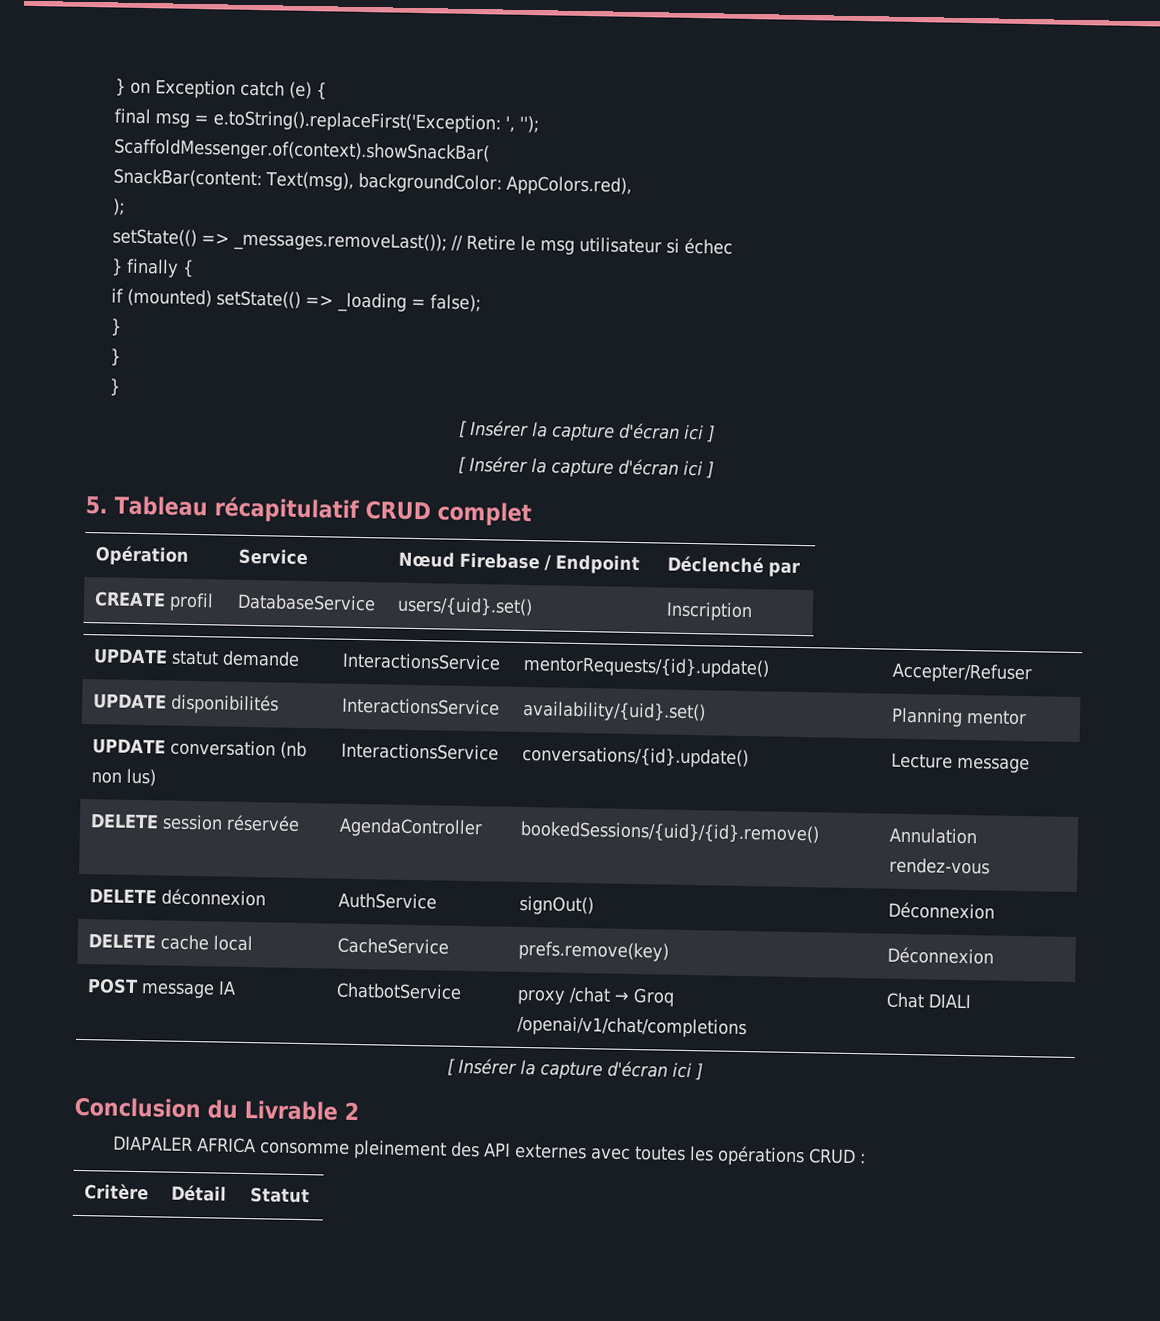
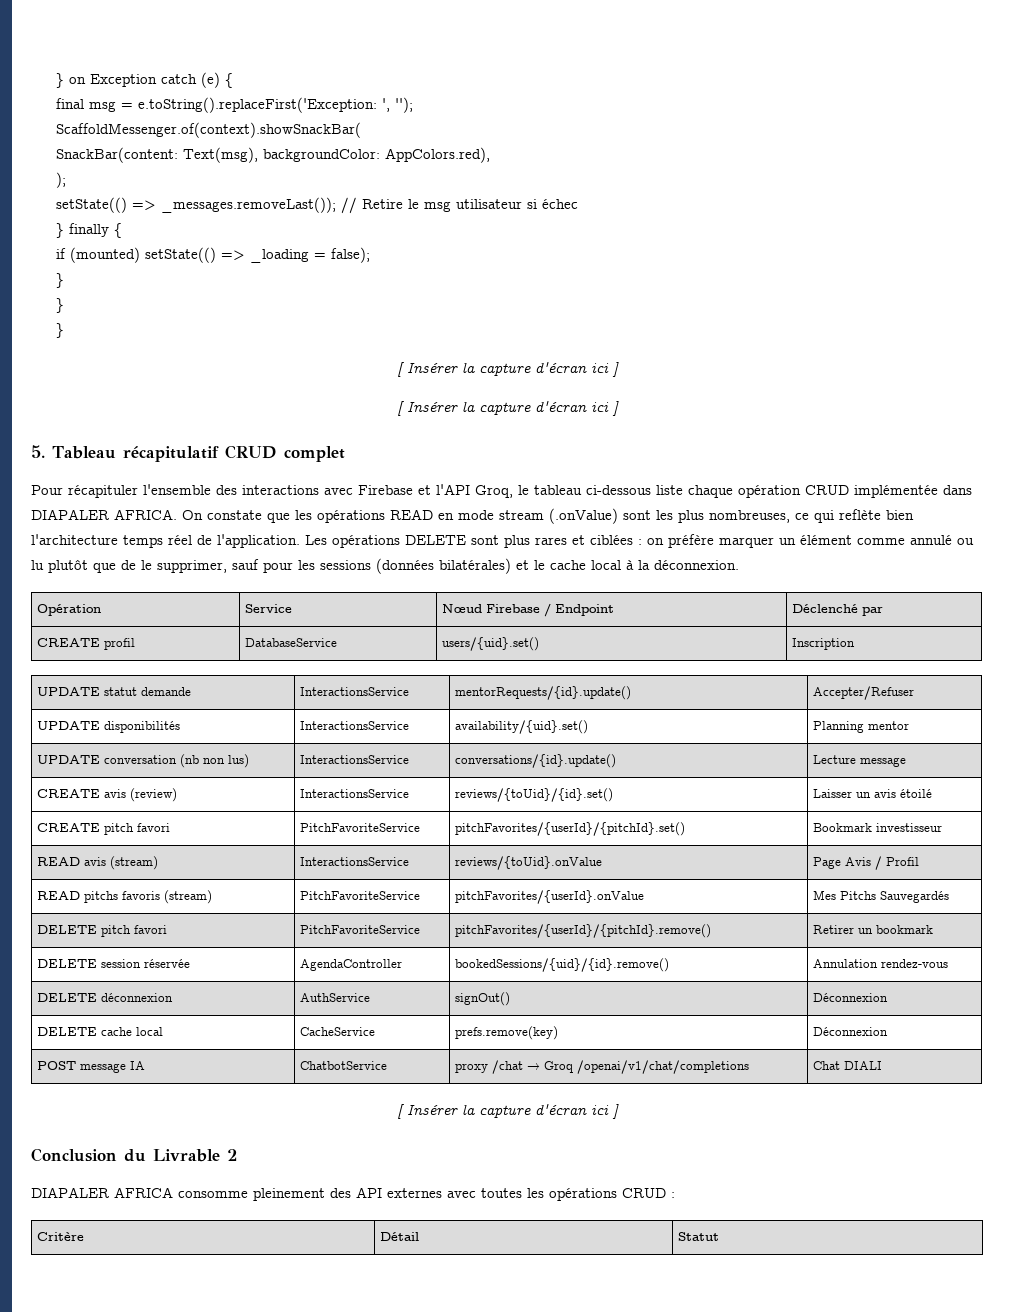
+ Pour récapituler l'ensemble des interactions avec Firebase et l'API Groq, le tableau ci-dessous liste chaque opération CRUD implémentée dans DIAPALER AFRICA. On constate que les opérations READ en mode stream (.onValue) sont les plus nombreuses, ce qui reflète bien l'architecture temps réel de l'application. Les opérations DELETE sont plus rares et ciblées : on préfère marquer un élément comme annulé ou lu plutôt que de le supprimer, sauf pour les sessions (données bilatérales) et le cache local à la déconnexion.
+ CREATE avis (review) | InteractionsService | reviews/{toUid}/{id}.set() | Laisser un avis étoilé
+ CREATE pitch favori | PitchFavoriteService | pitchFavorites/{userId}/{pitchId}.set() | Bookmark investisseur
+ READ avis (stream) | InteractionsService | reviews/{toUid}.onValue | Page Avis / Profil
+ READ pitchs favoris (stream) | PitchFavoriteService | pitchFavorites/{userId}.onValue | Mes Pitchs Sauvegardés
+ DELETE pitch favori | PitchFavoriteService | pitchFavorites/{userId}/{pitchId}.remove() | Retirer un bookmark

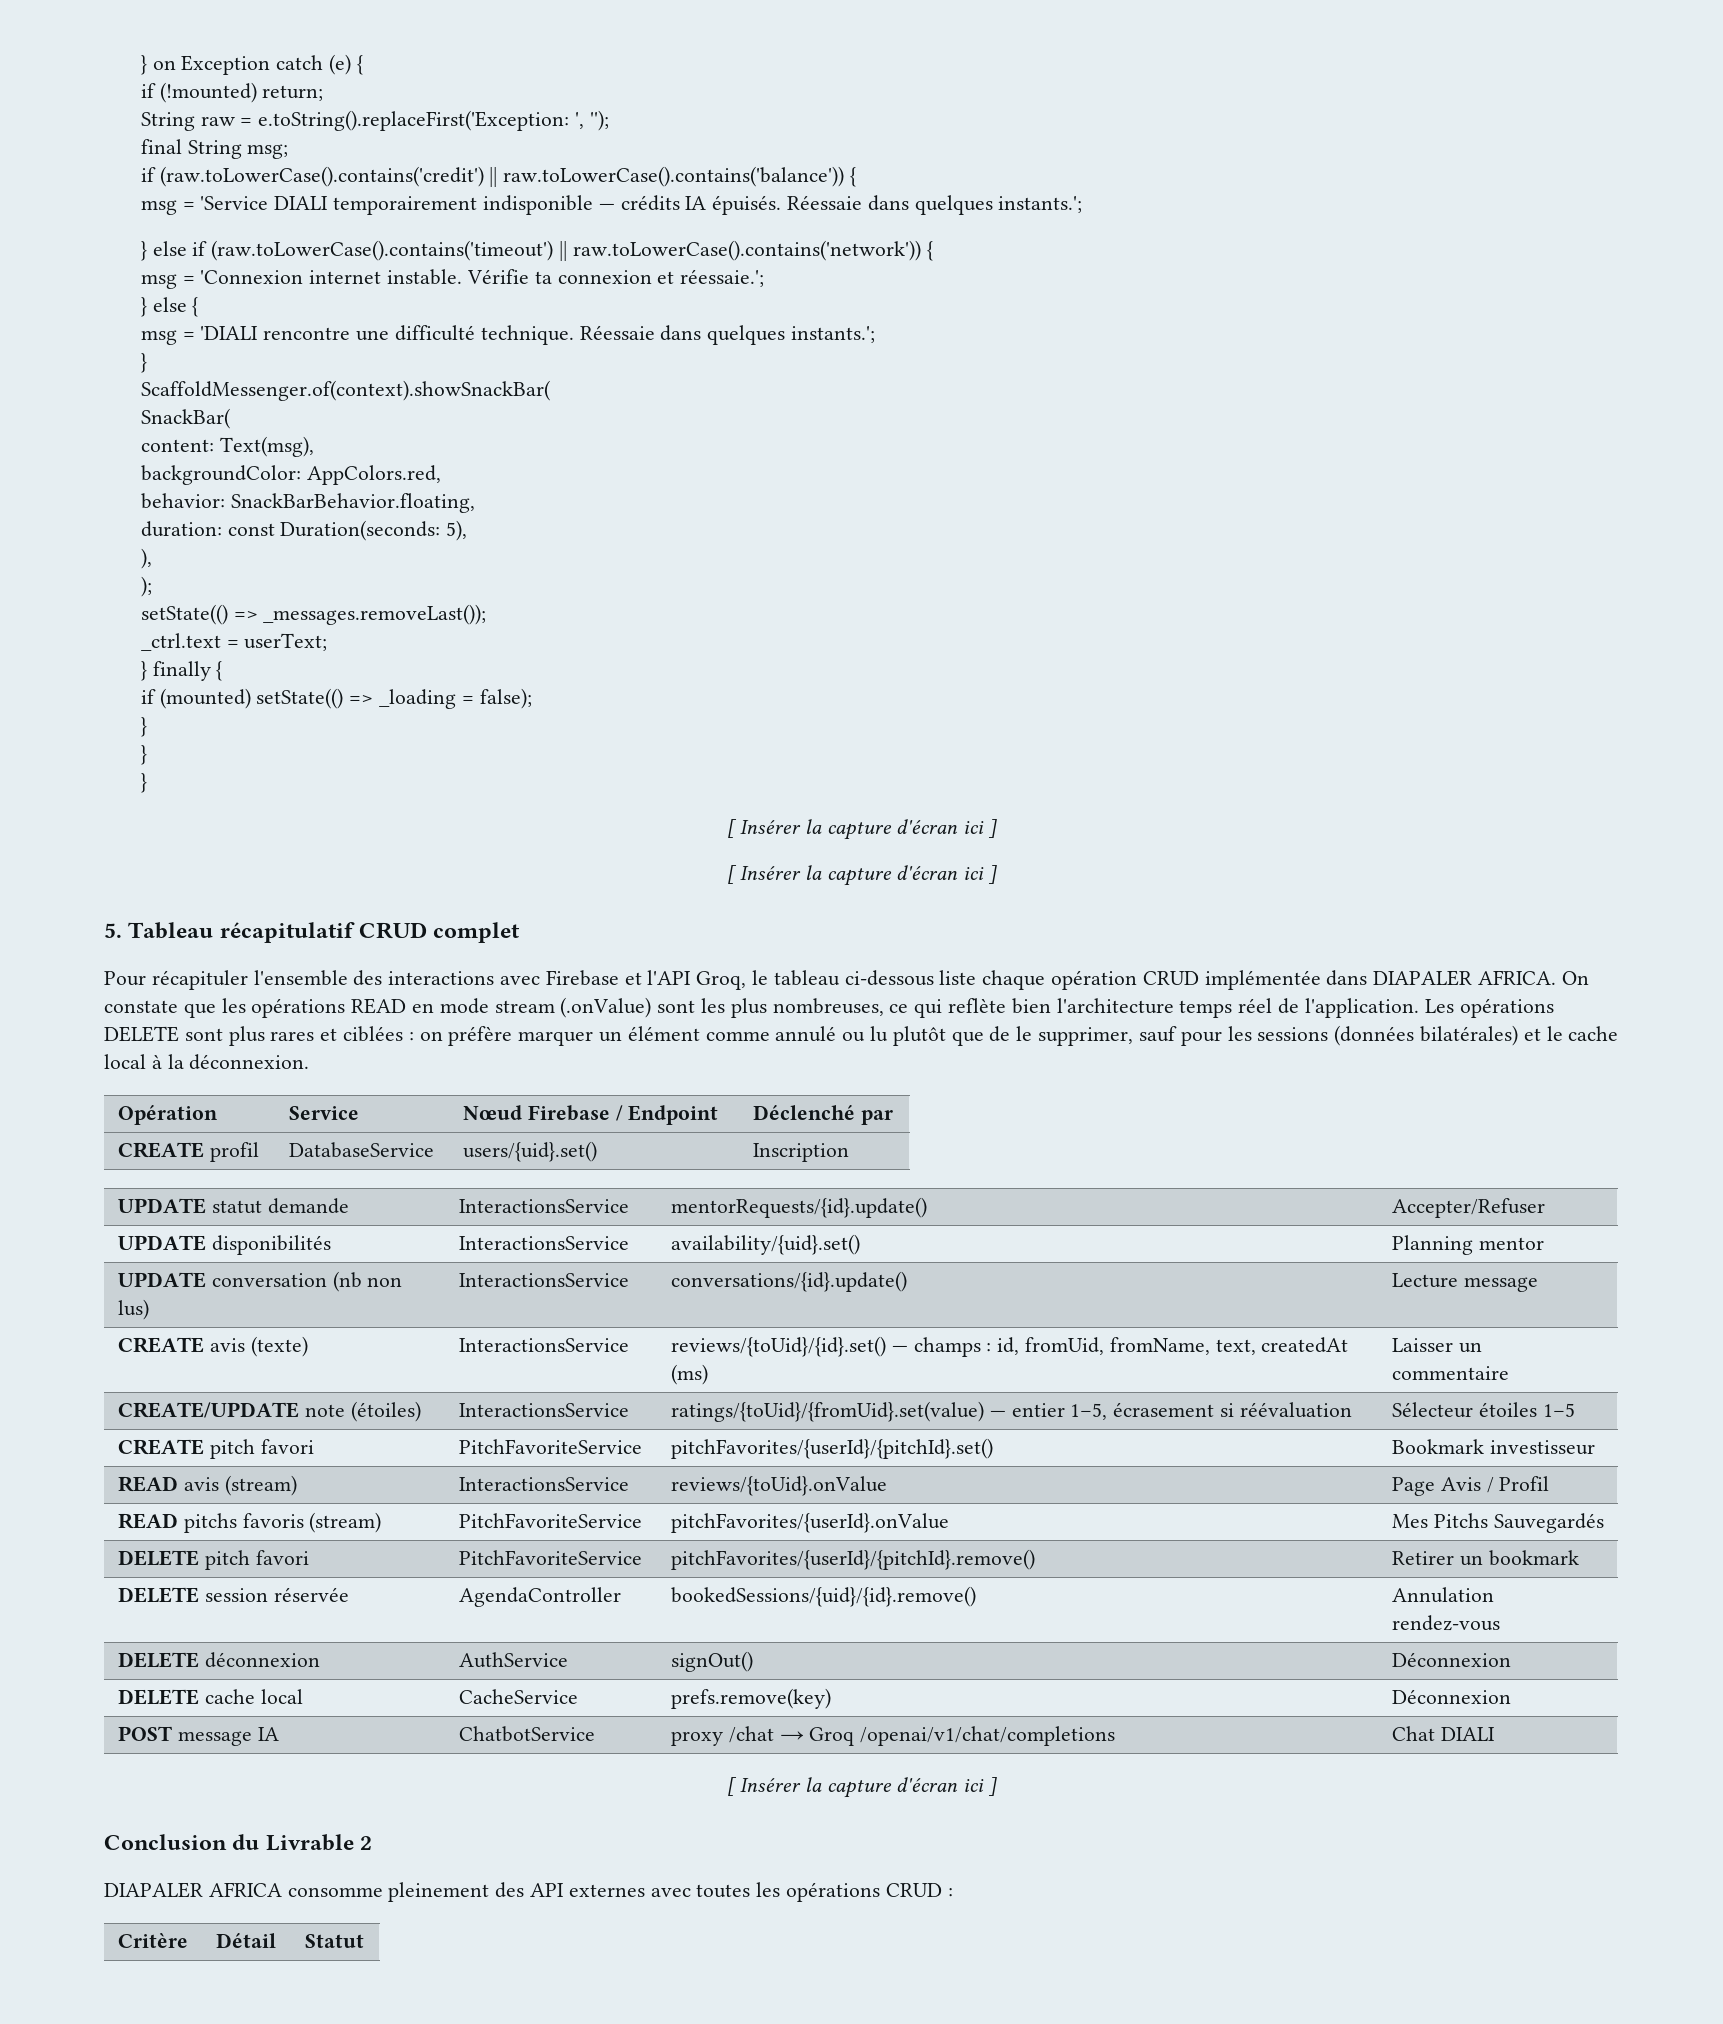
- final msg = e.toString().replaceFirst('Exception: ', '');
+ if (!mounted) return;
+ String raw = e.toString().replaceFirst('Exception: ', '');
+ final String msg;
+ if (raw.toLowerCase().contains('credit') || raw.toLowerCase().contains('balance')) {
+ msg = 'Service DIALI temporairement indisponible — crédits IA épuisés. Réessaie dans quelques instants.';
+ } else if (raw.toLowerCase().contains('timeout') || raw.toLowerCase().contains('network')) {
+ msg = 'Connexion internet instable. Vérifie ta connexion et réessaie.';
+ } else {
+ msg = 'DIALI rencontre une difficulté technique. Réessaie dans quelques instants.';
+ }
- SnackBar(content: Text(msg), backgroundColor: AppColors.red),
+ SnackBar(
+ content: Text(msg),
+ backgroundColor: AppColors.red,
+ behavior: SnackBarBehavior.floating,
+ duration: const Duration(seconds: 5),
+ ),
  );
- setState(() => _messages.removeLast()); // Retire le msg utilisateur si échec
+ setState(() => _messages.removeLast());
+ _ctrl.text = userText;
- CREATE avis (review) | InteractionsService | reviews/{toUid}/{id}.set() | Laisser un avis étoilé
+ CREATE avis (texte) | InteractionsService | reviews/{toUid}/{id}.set() — champs : id, fromUid, fromName, text, createdAt (ms) | Laisser un commentaire
+ CREATE/UPDATE note (étoiles) | InteractionsService | ratings/{toUid}/{fromUid}.set(value) — entier 1–5, écrasement si réévaluation | Sélecteur étoiles 1–5

